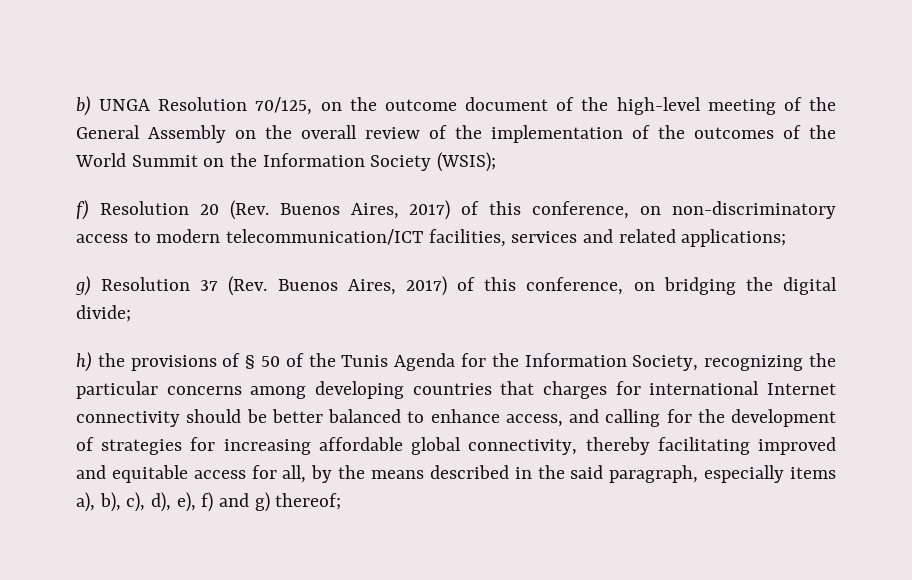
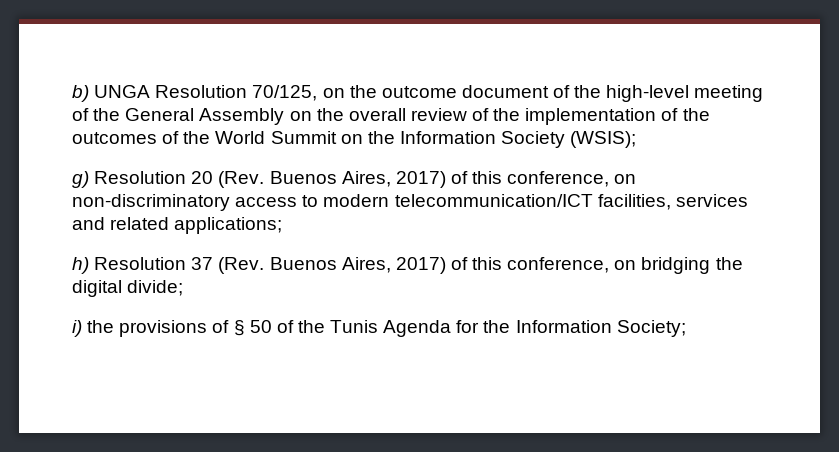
- f) Resolution 20 (Rev. Buenos Aires, 2017) of this conference, on non-discriminatory access to modern telecommunication/ICT facilities, services and related applications;
+ g) Resolution 20 (Rev. Buenos Aires, 2017) of this conference, on non-discriminatory access to modern telecommunication/ICT facilities, services and related applications;
- g) Resolution 37 (Rev. Buenos Aires, 2017) of this conference, on bridging the digital divide;
+ h) Resolution 37 (Rev. Buenos Aires, 2017) of this conference, on bridging the digital divide;
- h) the provisions of § 50 of the Tunis Agenda for the Information Society, recognizing the particular concerns among developing countries that charges for international Internet connectivity should be better balanced to enhance access, and calling for the development of strategies for increasing affordable global connectivity, thereby facilitating improved and equitable access for all, by the means described in the said paragraph, especially items a), b), c), d), e), f) and g) thereof;
+ i) the provisions of § 50 of the Tunis Agenda for the Information Society;

